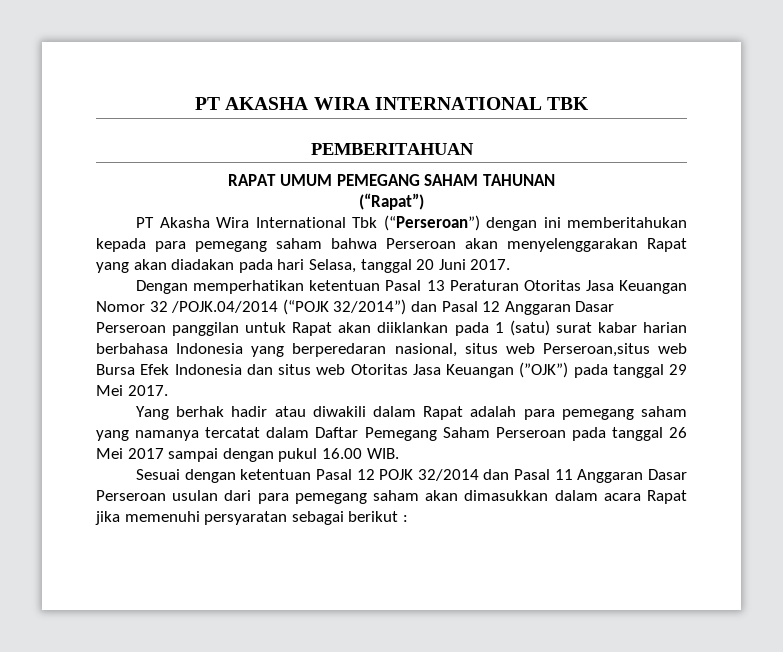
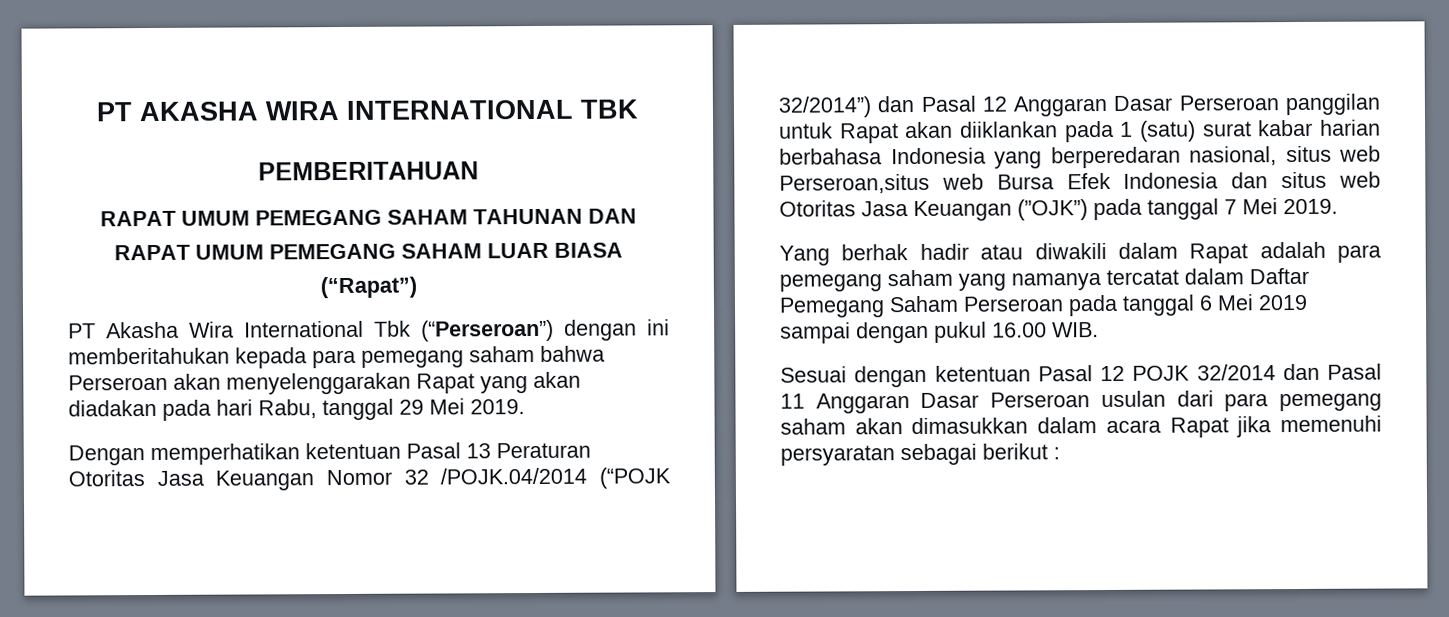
- RAPAT UMUM PEMEGANG SAHAM TAHUNAN
+ RAPAT UMUM PEMEGANG SAHAM TAHUNAN DAN
+ RAPAT UMUM PEMEGANG SAHAM LUAR BIASA
- PT Akasha Wira International Tbk (“Perseroan”) dengan ini memberitahukan kepada para pemegang saham bahwa Perseroan akan menyelenggarakan Rapat yang akan diadakan pada hari Selasa, tanggal 20 Juni 2017.
+ PT Akasha Wira International Tbk (“Perseroan”) dengan ini memberitahukan kepada para pemegang saham bahwa Perseroan akan menyelenggarakan Rapat yang akan diadakan pada hari Rabu, tanggal 29 Mei 2019.
- Dengan memperhatikan ketentuan Pasal 13 Peraturan Otoritas Jasa Keuangan Nomor 32 /POJK.04/2014 (“POJK 32/2014”) dan Pasal 12 Anggaran Dasar Perseroan panggilan untuk Rapat akan diiklankan pada 1 (satu) surat kabar harian berbahasa Indonesia yang berperedaran nasional, situs web Perseroan,situs web Bursa Efek Indonesia dan situs web Otoritas Jasa Keuangan (”OJK”) pada tanggal 29 Mei 2017.
+ Dengan memperhatikan ketentuan Pasal 13 Peraturan Otoritas Jasa Keuangan Nomor 32 /POJK.04/2014 (“POJK 32/2014”) dan Pasal 12 Anggaran Dasar Perseroan panggilan untuk Rapat akan diiklankan pada 1 (satu) surat kabar harian berbahasa Indonesia yang berperedaran nasional, situs web Perseroan,situs web Bursa Efek Indonesia dan situs web Otoritas Jasa Keuangan (”OJK”) pada tanggal 7 Mei 2019.
- Yang berhak hadir atau diwakili dalam Rapat adalah para pemegang saham yang namanya tercatat dalam Daftar Pemegang Saham Perseroan pada tanggal 26 Mei 2017 sampai dengan pukul 16.00 WIB.
+ Yang berhak hadir atau diwakili dalam Rapat adalah para pemegang saham yang namanya tercatat dalam Daftar Pemegang Saham Perseroan pada tanggal 6 Mei 2019 sampai dengan pukul 16.00 WIB.

